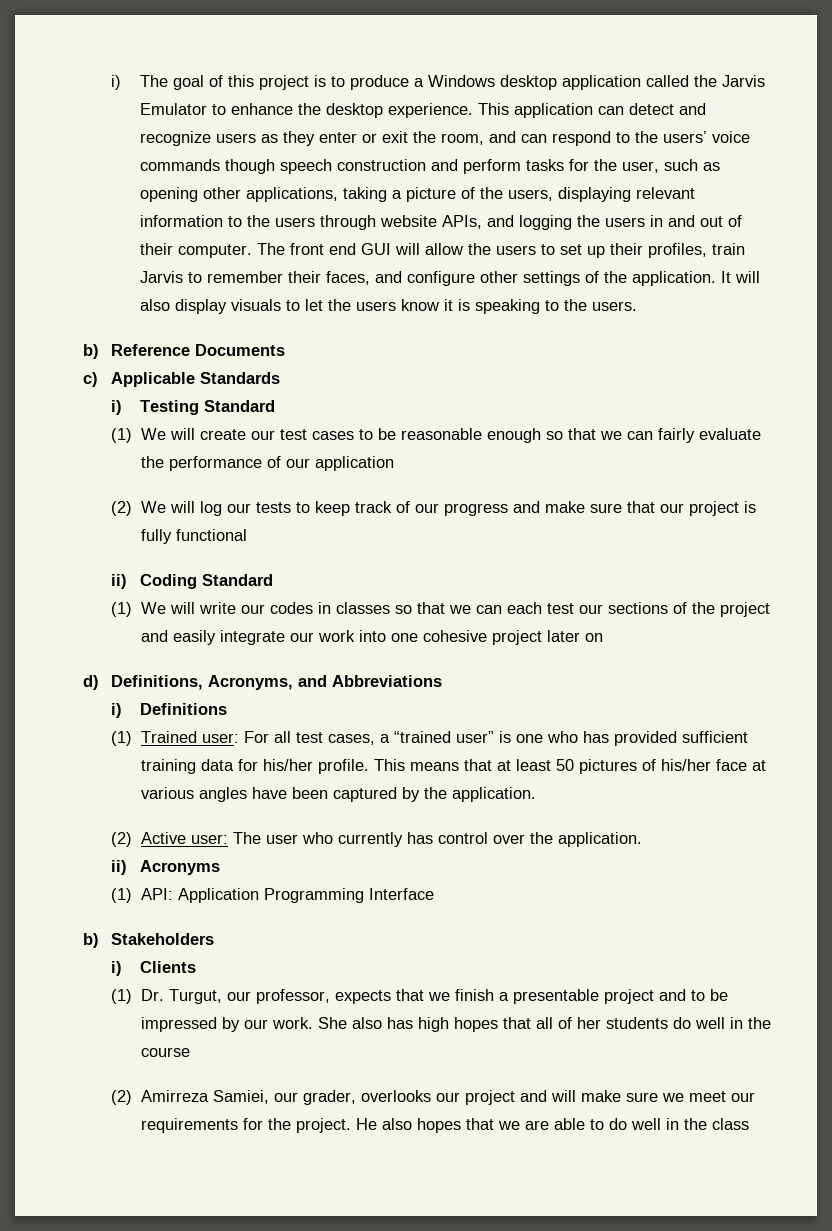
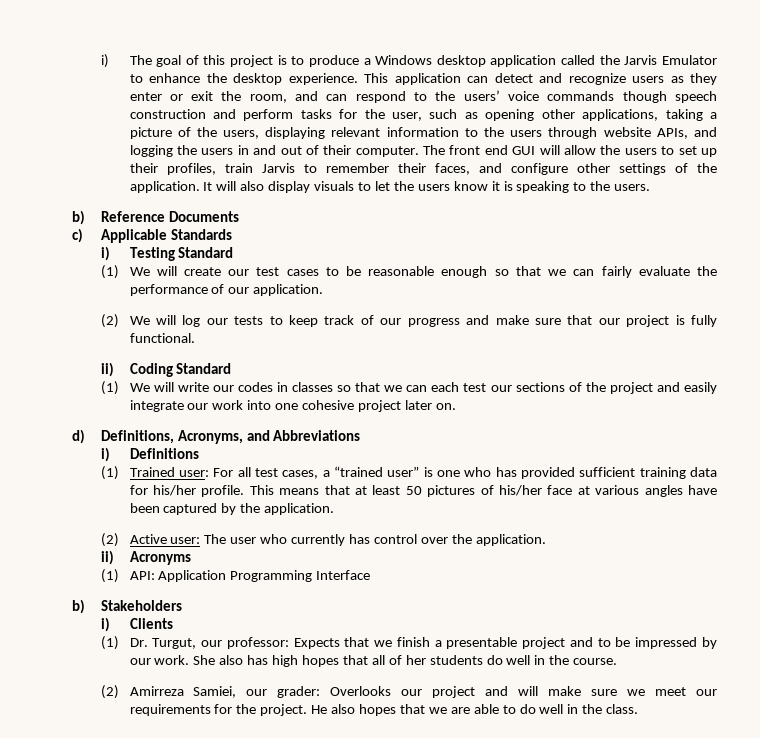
- (1) We will create our test cases to be reasonable enough so that we can fairly evaluate the performance of our application
+ (1) We will create our test cases to be reasonable enough so that we can fairly evaluate the performance of our application.
- (2) We will log our tests to keep track of our progress and make sure that our project is fully functional
+ (2) We will log our tests to keep track of our progress and make sure that our project is fully functional.
- (1) We will write our codes in classes so that we can each test our sections of the project and easily integrate our work into one cohesive project later on
+ (1) We will write our codes in classes so that we can each test our sections of the project and easily integrate our work into one cohesive project later on.
- (1) Dr. Turgut, our professor, expects that we finish a presentable project and to be impressed by our work.
+ (1) Dr. Turgut, our professor: Expects that we finish a presentable project and to be impressed by our work.
- She also has high hopes that all of her students do well in the course
+ She also has high hopes that all of her students do well in the course.
- (2) Amirreza Samiei, our grader, overlooks our project and will make sure we meet our requirements for the project.
+ (2) Amirreza Samiei, our grader: Overlooks our project and will make sure we meet our requirements for the project.
- He also hopes that we are able to do well in the class
+ He also hopes that we are able to do well in the class.

